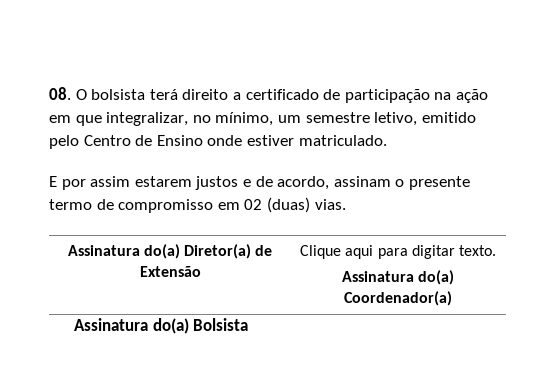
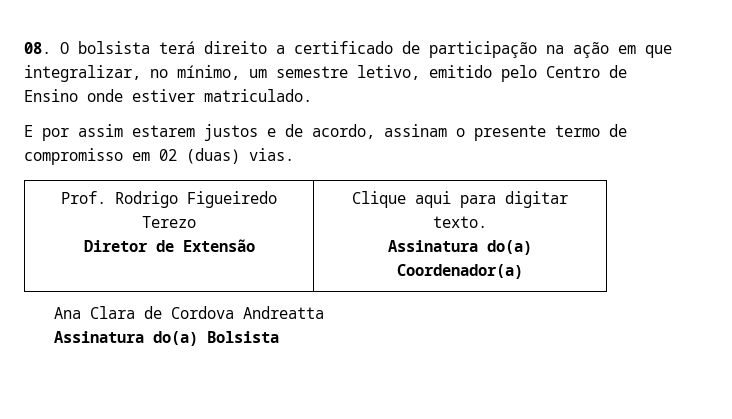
- Assinatura do(a) Diretor(a) de Extensão | Clique aqui para digitar texto.
+ Prof. Rodrigo Figueiredo Terezo
+ Diretor de Extensão | Clique aqui para digitar texto.
+ Ana Clara de Cordova Andreatta

